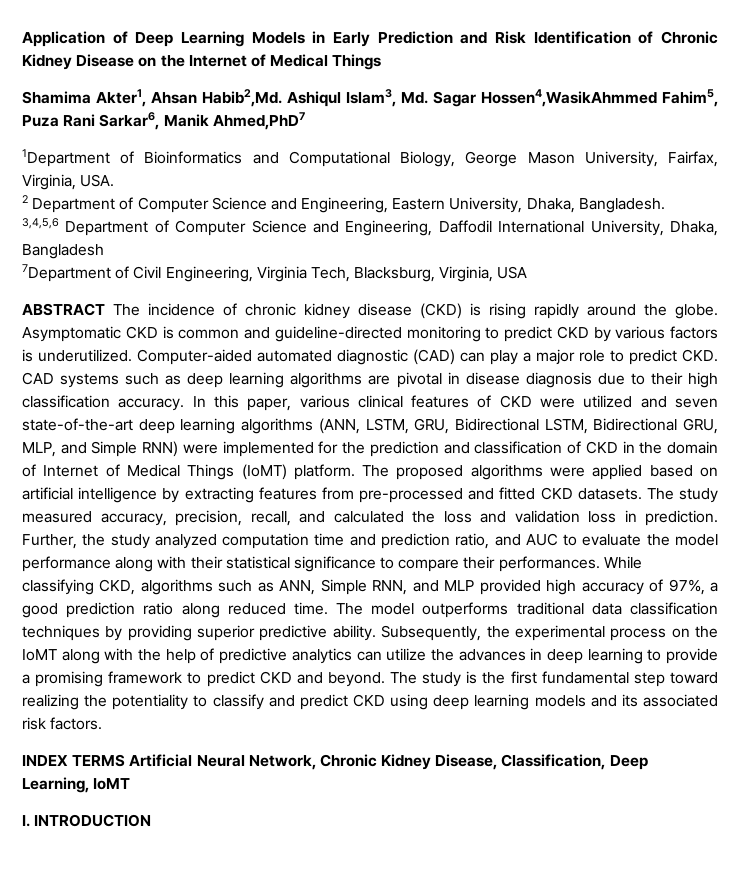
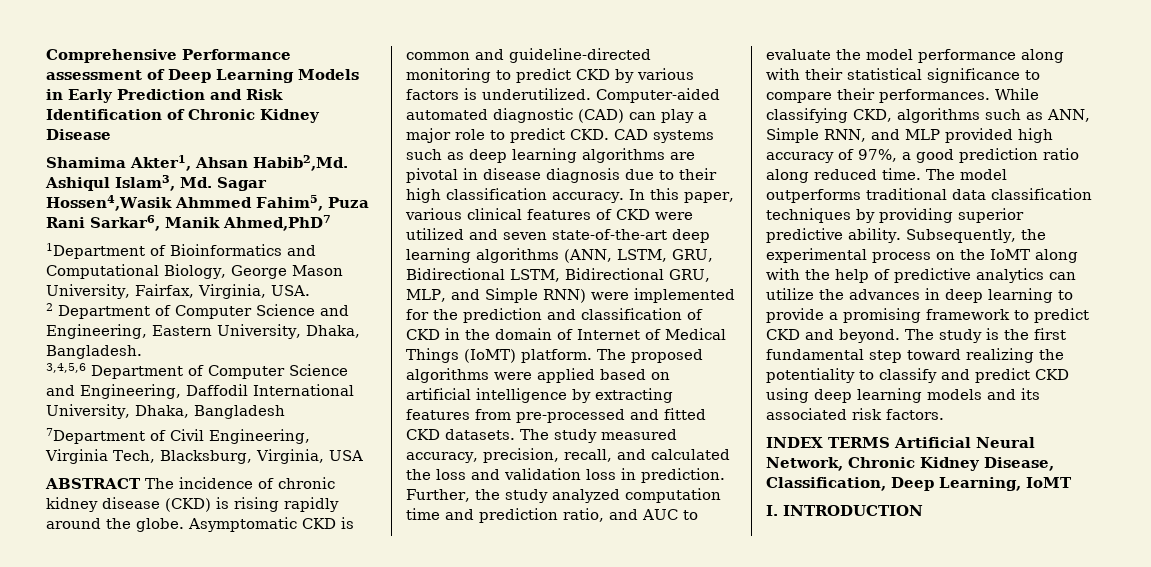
- Application of Deep Learning Models in Early Prediction and Risk Identification of Chronic Kidney Disease on the Internet of Medical Things
+ Comprehensive Performance assessment of Deep Learning Models in Early Prediction and Risk Identification of Chronic Kidney Disease
- Ashiqul Islam3, Md. Sagar Hossen4,WasikAhmmed Fahim5, Puza Rani Sarkar6, Manik Ahmed,PhD7
+ Ashiqul Islam3, Md. Sagar Hossen4,Wasik Ahmmed Fahim5, Puza Rani Sarkar6, Manik Ahmed,PhD7

